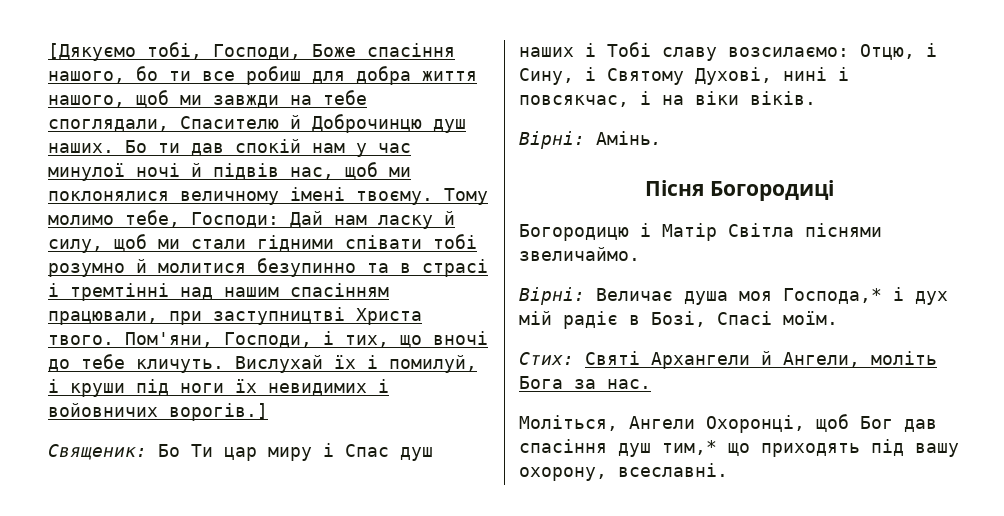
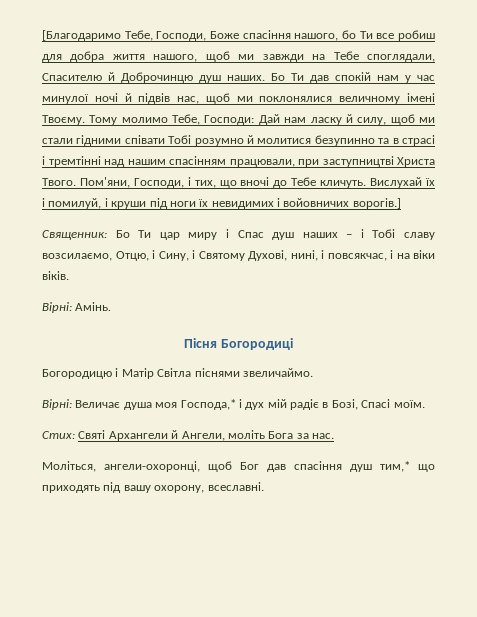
- [Дякуємо тобі, Господи, Боже спасіння нашого, бо ти все робиш для добра життя нашого, щоб ми завжди на тебе споглядали, Спасителю й Доброчинцю душ наших.
+ [Благодаримо Тебе, Господи, Боже спасіння нашого, бо Ти все робиш для добра життя нашого, щоб ми завжди на Тебе споглядали, Спасителю й Доброчинцю душ наших.
- Бо ти дав спокій нам у час минулої ночі й підвів нас, щоб ми поклонялися величному імені твоєму.
+ Бо Ти дав спокій нам у час минулої ночі й підвів нас, щоб ми поклонялися величному імені Твоєму.
- Тому молимо тебе, Господи: Дай нам ласку й силу, щоб ми стали гідними співати тобі розумно й молитися безупинно та в страсі і тремтінні над нашим спасінням працювали, при заступництві Христа твого.
+ Тому молимо Тебе, Господи: Дай нам ласку й силу, щоб ми стали гідними співати Тобі розумно й молитися безупинно та в страсі і тремтінні над нашим спасінням працювали, при заступництві Христа Твого.
- Пом'яни, Господи, і тих, що вночі до тебе кличуть.
+ Пом'яни, Господи, і тих, що вночі до Тебе кличуть.
- Священик: Бо Ти цар миру і Спас душ наших і Тобі славу возсилаємо: Отцю, і Сину, і Святому Духові, нині і повсякчас, і на віки віків.
+ Священник: Бо Ти цар миру і Спас душ наших – і Тобі славу возсилаємо, Отцю, і Сину, і Святому Духові, нині, і повсякчас, і на віки віків.
- Моліться, Ангели Охоронці, щоб Бог дав спасіння душ тим,* що приходять під вашу охорону, всеславні.
+ Моліться, ангели-охоронці, щоб Бог дав спасіння душ тим,* що приходять під вашу охорону, всеславні.

